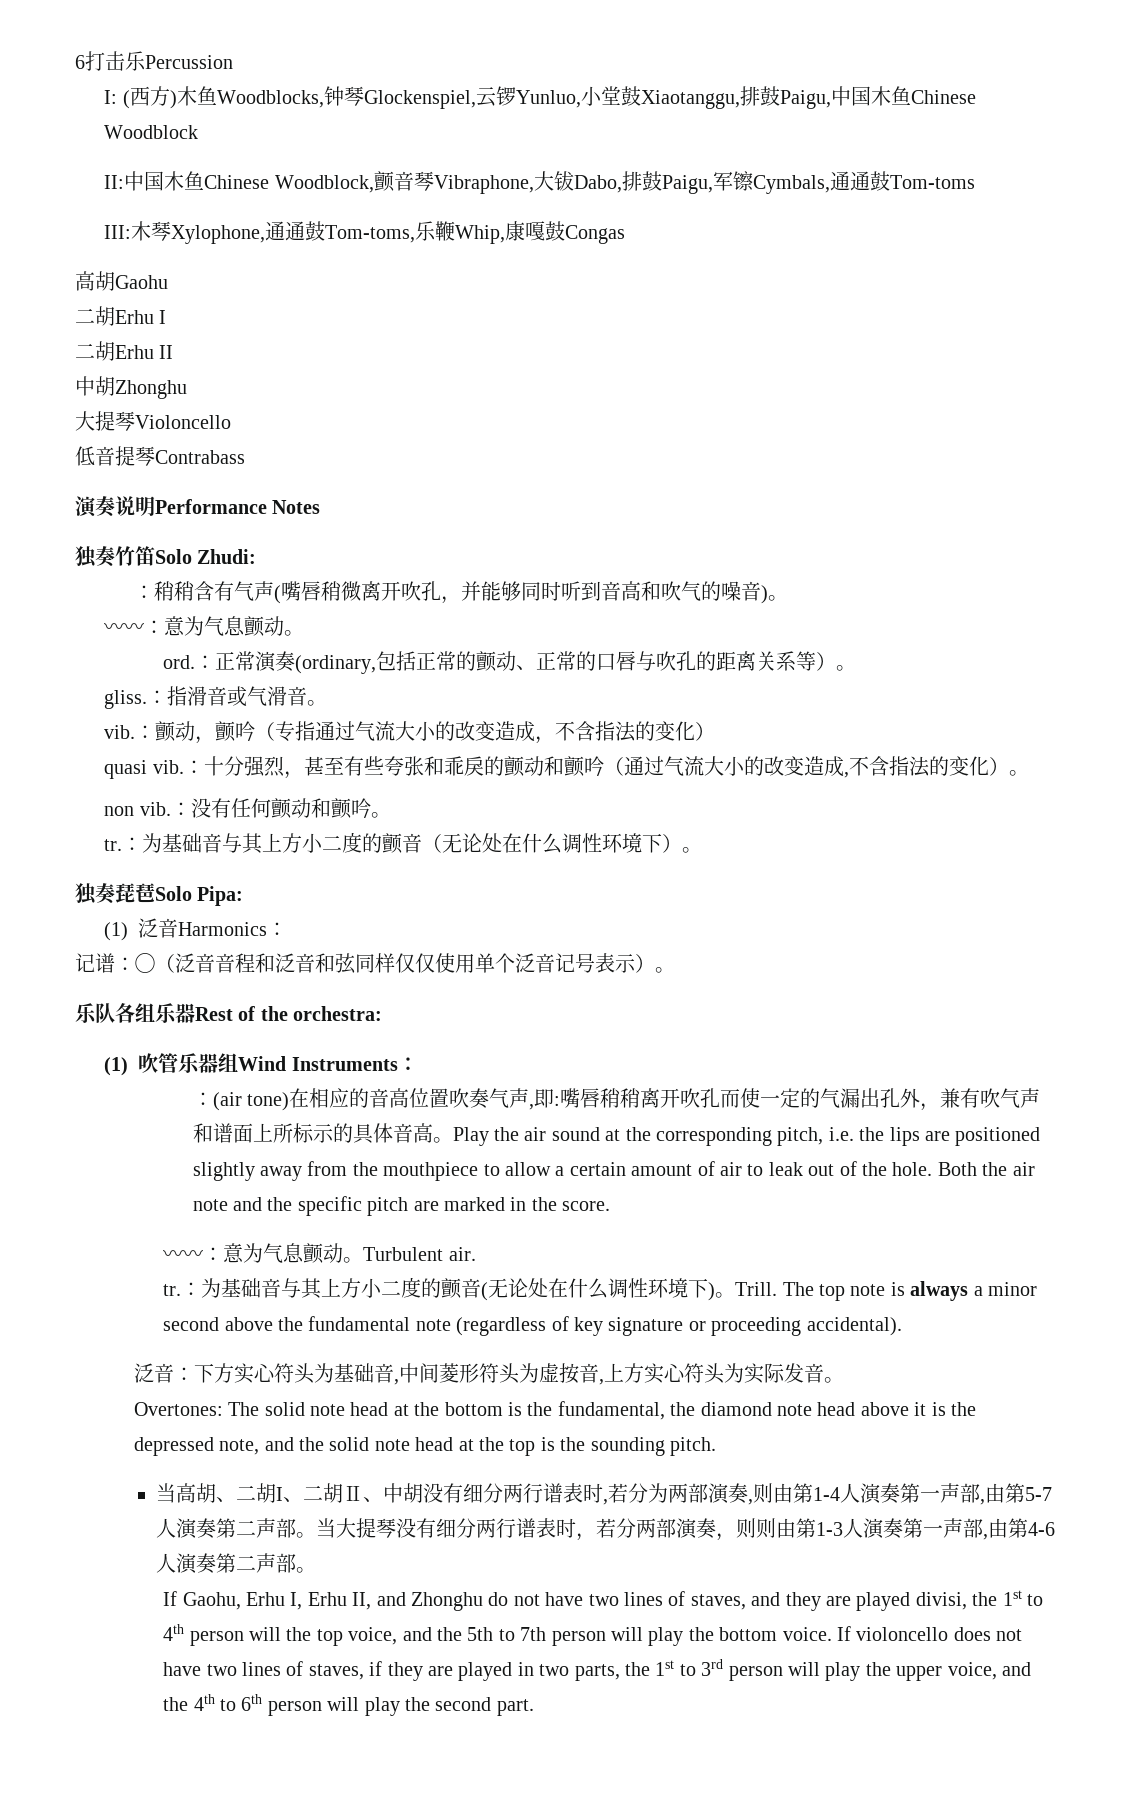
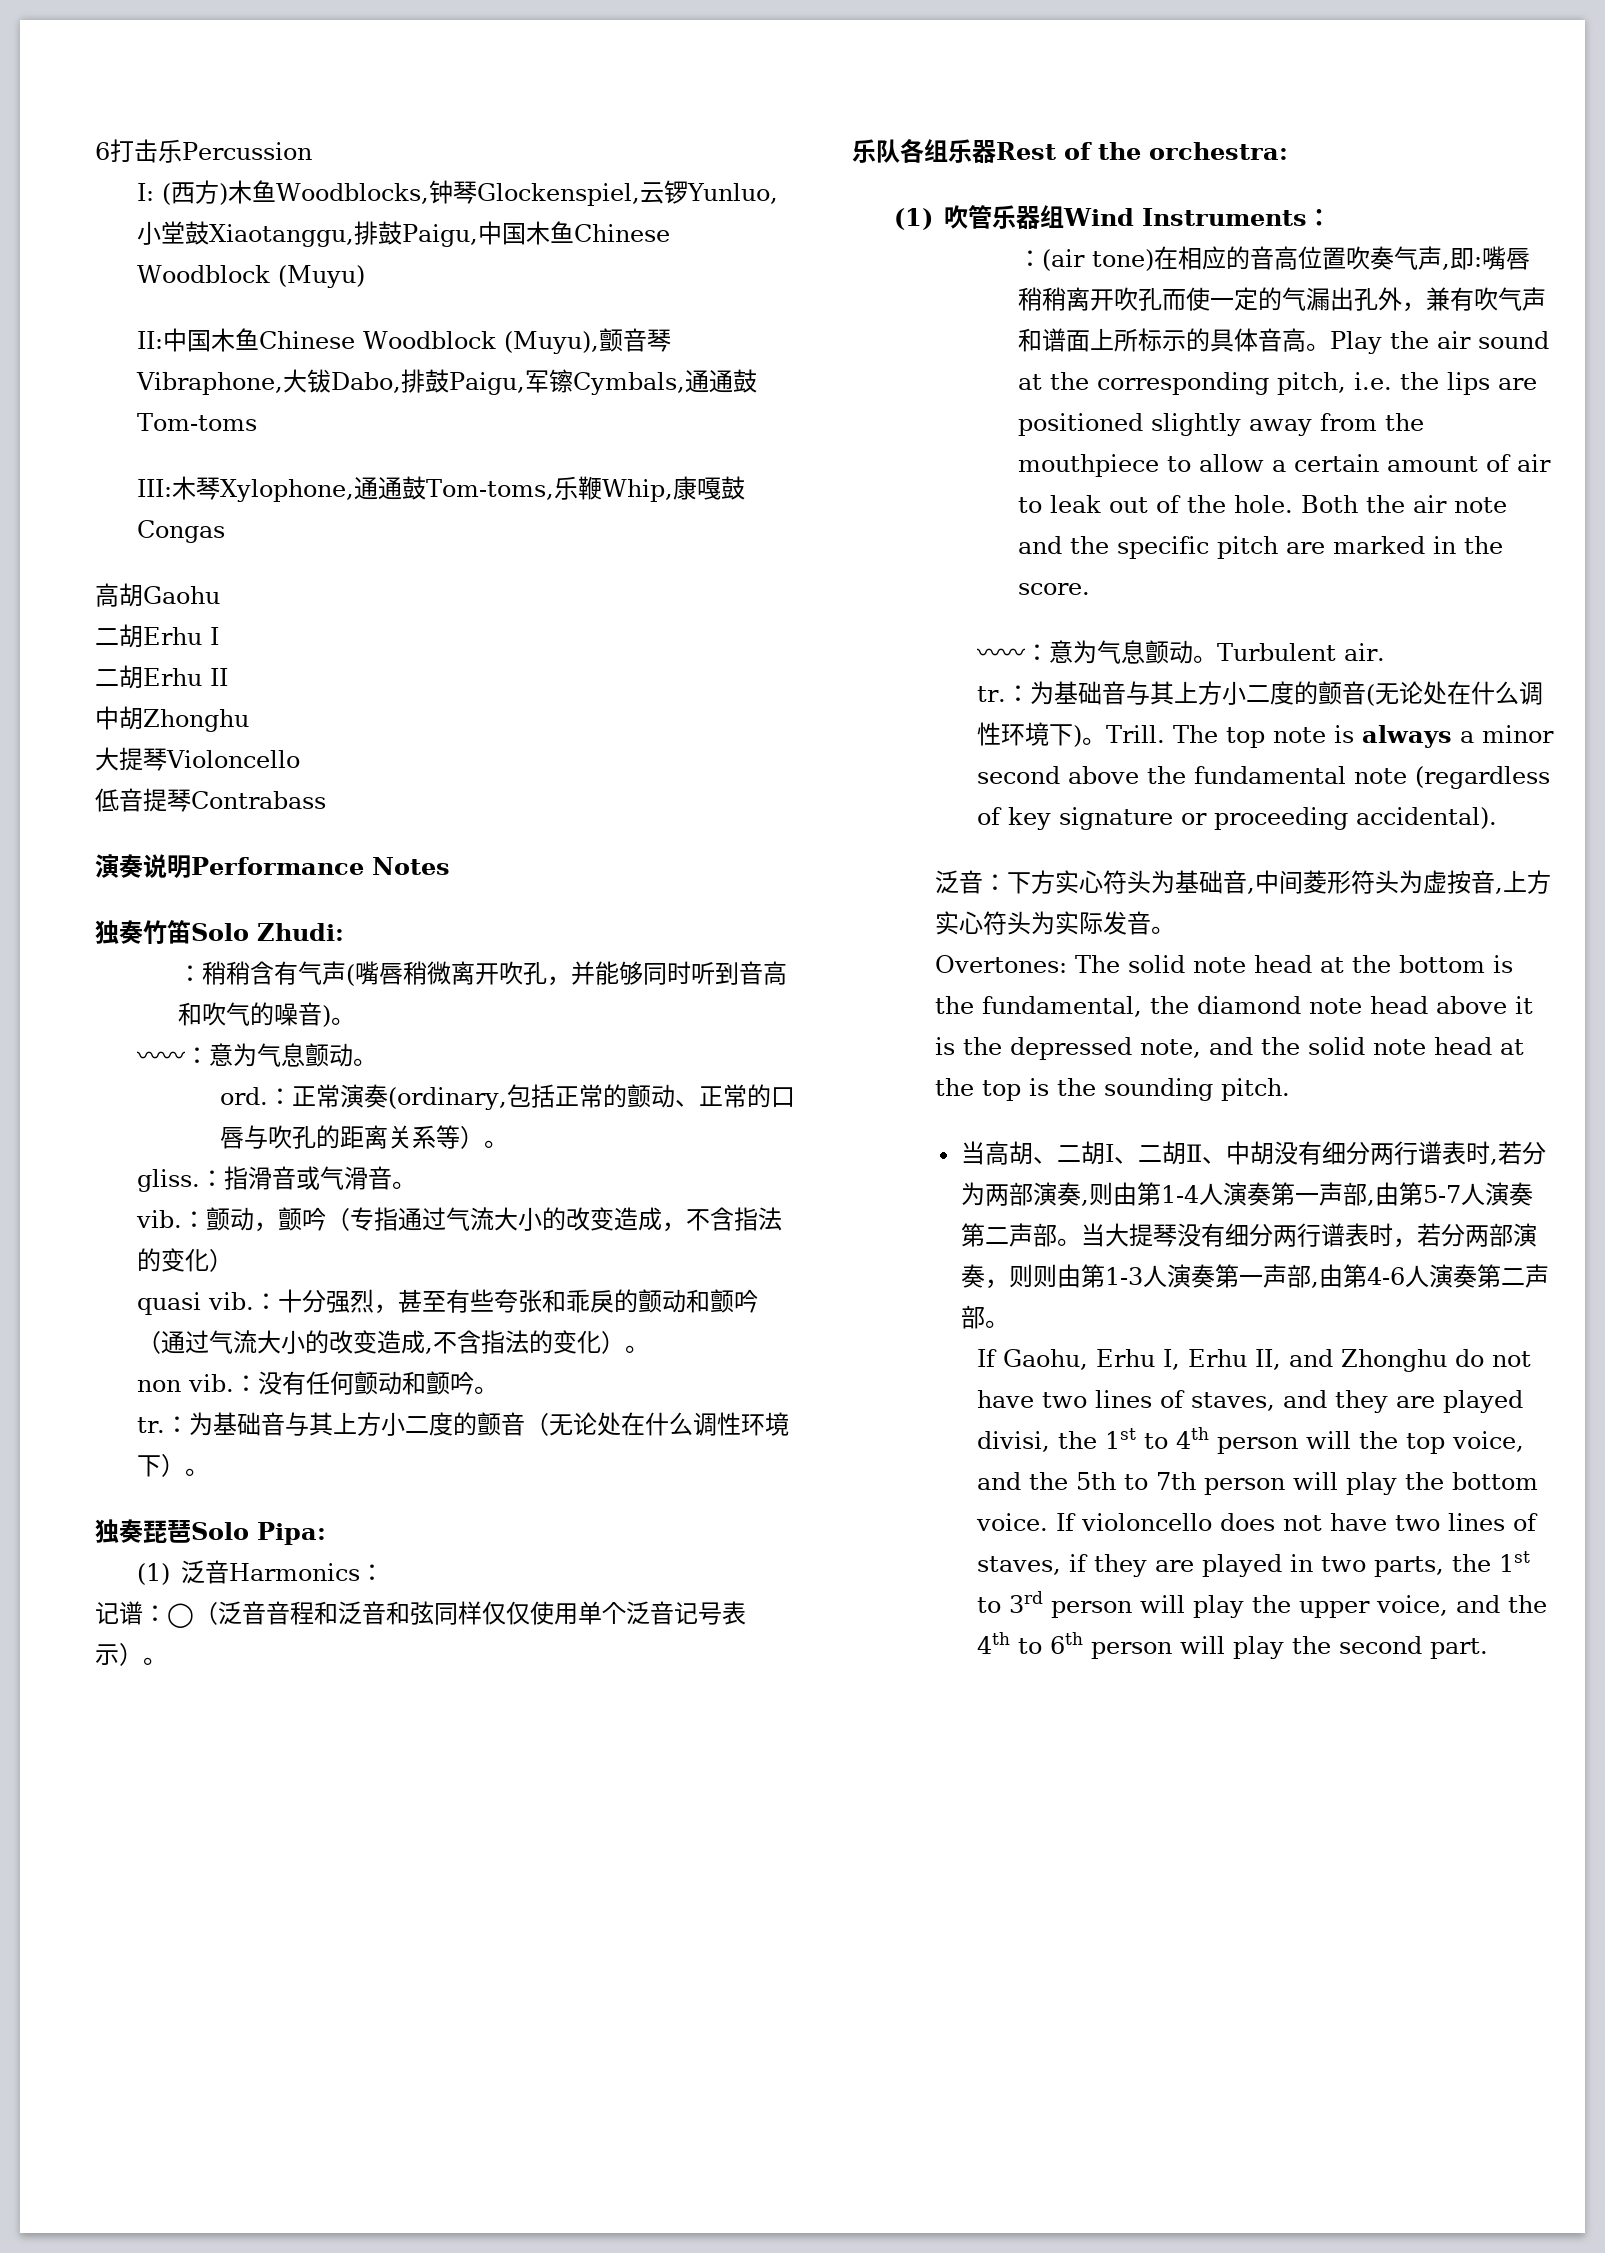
- I: (西方)木鱼Woodblocks,钟琴Glockenspiel,云锣Yunluo,小堂鼓Xiaotanggu,排鼓Paigu,中国木鱼Chinese Woodblock
+ I: (西方)木鱼Woodblocks,钟琴Glockenspiel,云锣Yunluo,小堂鼓Xiaotanggu,排鼓Paigu,中国木鱼Chinese Woodblock (Muyu)
- II:中国木鱼Chinese Woodblock,颤音琴Vibraphone,大钹Dabo,排鼓Paigu,军镲Cymbals,通通鼓Tom-toms
+ II:中国木鱼Chinese Woodblock (Muyu),颤音琴Vibraphone,大钹Dabo,排鼓Paigu,军镲Cymbals,通通鼓Tom-toms

